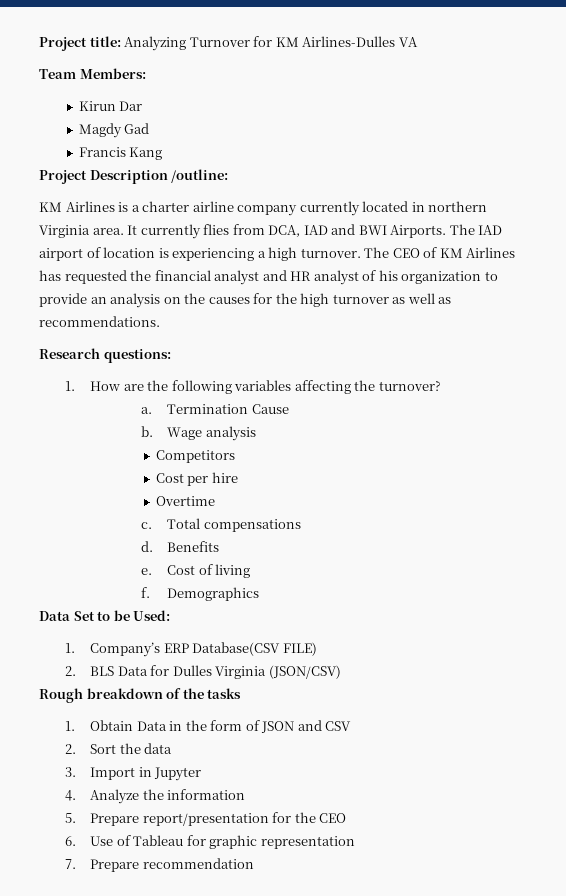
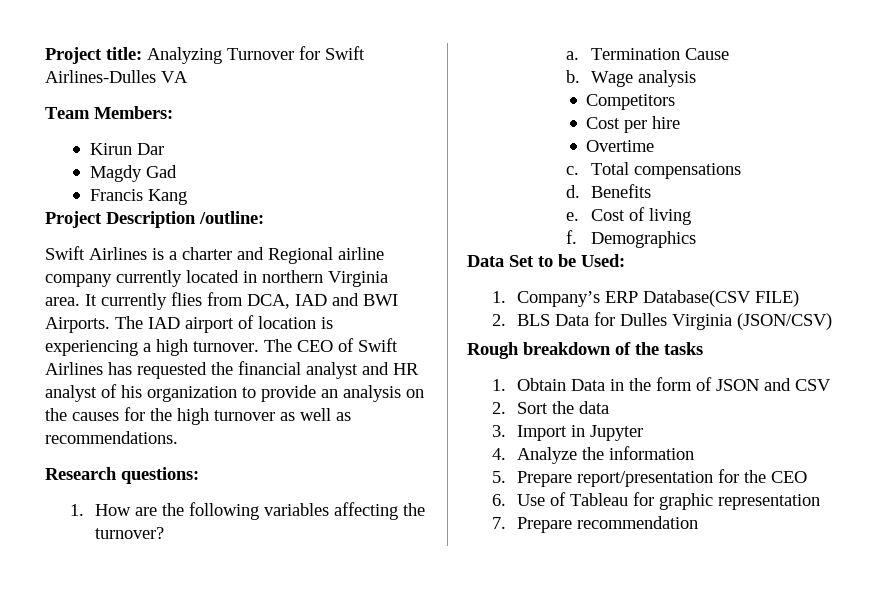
- Project title: Analyzing Turnover for KM Airlines-Dulles VA
+ Project title: Analyzing Turnover for Swift Airlines-Dulles VA
- KM Airlines is a charter airline company currently located in northern Virginia area.
+ Swift Airlines is a charter and Regional airline company currently located in northern Virginia area.
- The CEO of KM Airlines has requested the financial analyst and HR analyst of his organization to provide an analysis on the causes for the high turnover as well as recommendations.
+ The CEO of Swift Airlines has requested the financial analyst and HR analyst of his organization to provide an analysis on the causes for the high turnover as well as recommendations.

